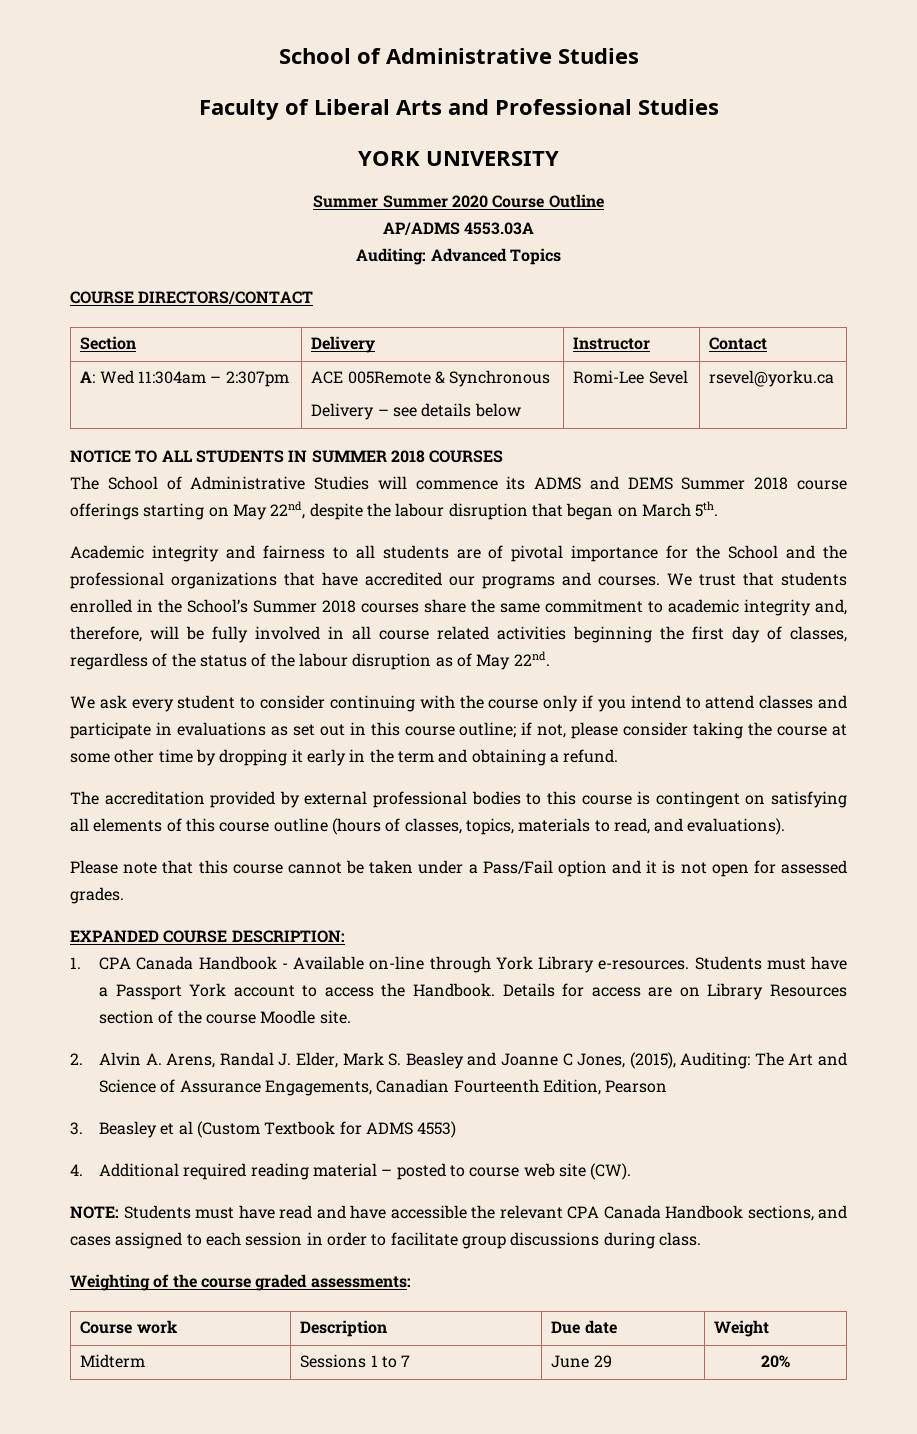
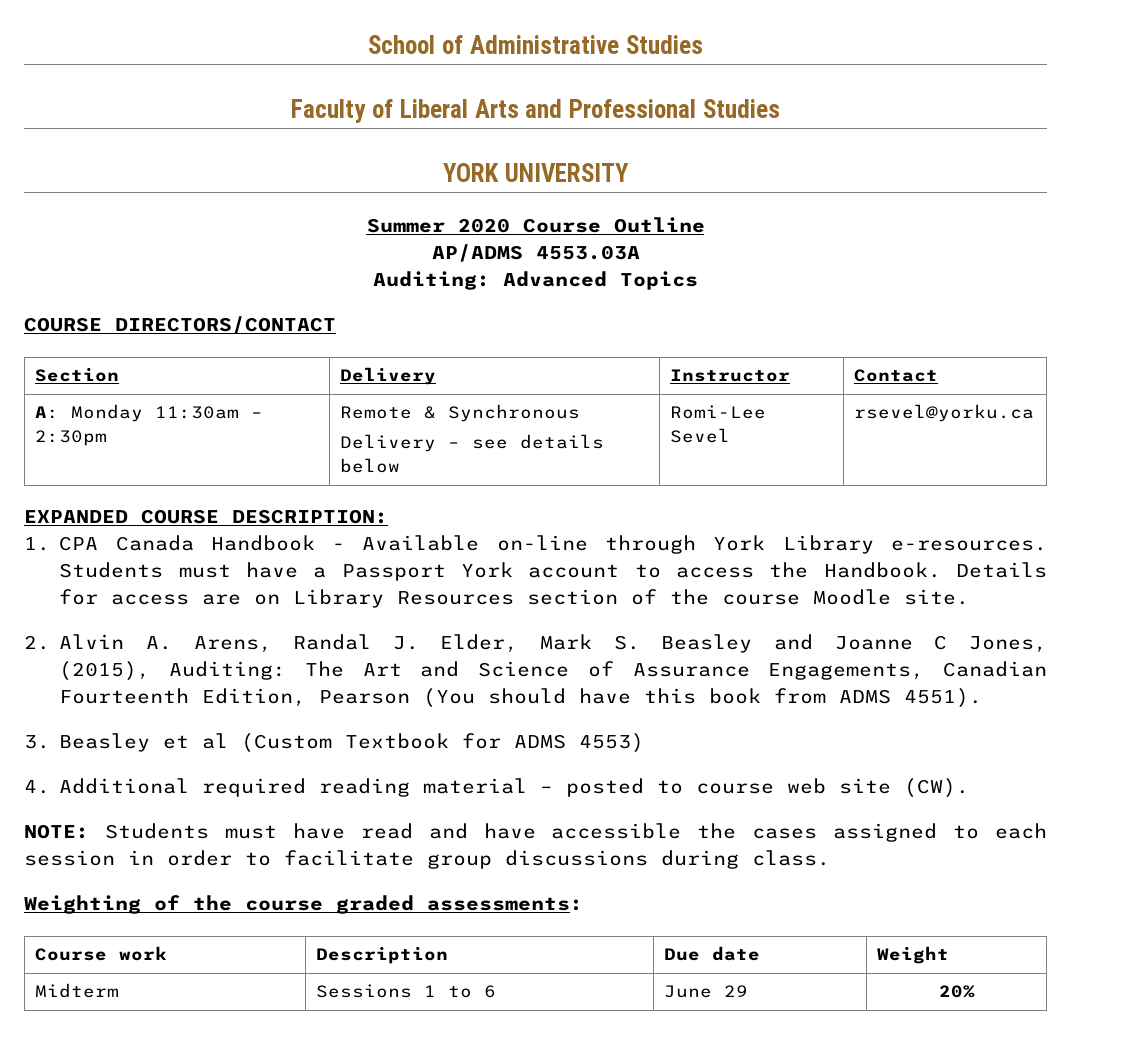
- Summer Summer 2020 Course Outline
+ Summer 2020 Course Outline
- A: Wed 11:304am – 2:307pm | ACE 005Remote & Synchronous
+ A: Monday 11:30am – 2:30pm | Remote & Synchronous
- NOTICE TO ALL STUDENTS IN SUMMER 2018 COURSES
- The School of Administrative Studies will commence its ADMS and DEMS Summer 2018 course offerings starting on May 22nd, despite the labour disruption that began on March 5th.
- Academic integrity and fairness to all students are of pivotal importance for the School and the professional organizations that have accredited our programs and courses. We trust that students enrolled in the School’s Summer 2018 courses share the same commitment to academic integrity and, therefore, will be fully involved in all course related activities beginning the first day of classes, regardless of the status of the labour disruption as of May 22nd.
- We ask every student to consider continuing with the course only if you intend to attend classes and participate in evaluations as set out in this course outline; if not, please consider taking the course at some other time by dropping it early in the term and obtaining a refund.
- The accreditation provided by external professional bodies to this course is contingent on satisfying all elements of this course outline (hours of classes, topics, materials to read, and evaluations).
- Please note that this course cannot be taken under a Pass/Fail option and it is not open for assessed grades.
- 2. Alvin A. Arens, Randal J. Elder, Mark S. Beasley and Joanne C Jones, (2015), Auditing: The Art and Science of Assurance Engagements, Canadian Fourteenth Edition, Pearson
+ 2. Alvin A. Arens, Randal J. Elder, Mark S. Beasley and Joanne C Jones, (2015), Auditing: The Art and Science of Assurance Engagements, Canadian Fourteenth Edition, Pearson (You should have this book from ADMS 4551).
- NOTE: Students must have read and have accessible the relevant CPA Canada Handbook sections, and cases assigned to each session in order to facilitate group discussions during class.
+ NOTE: Students must have read and have accessible the cases assigned to each session in order to facilitate group discussions during class.
- Midterm | Sessions 1 to 7 | June 29 | 20%
+ Midterm | Sessions 1 to 6 | June 29 | 20%

